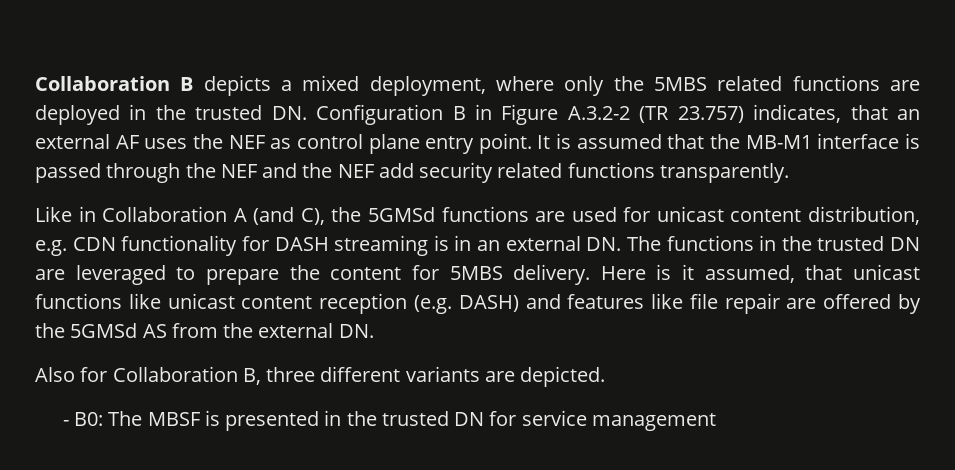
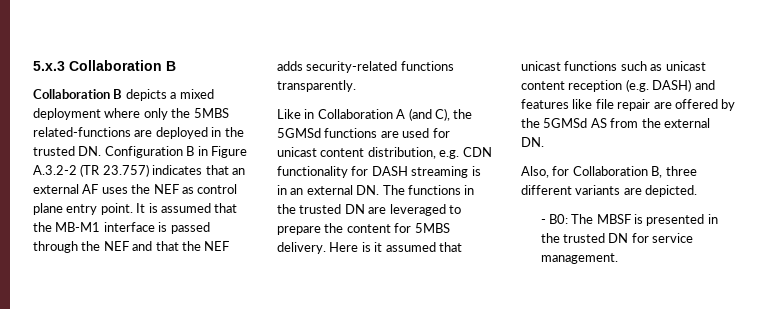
+ 5.x.3 Collaboration B
- Collaboration B depicts a mixed deployment, where only the 5MBS related functions are deployed in the trusted DN. Configuration B in Figure A.3.2-2 (TR 23.757) indicates, that an external AF uses the NEF as control plane entry point.
+ Collaboration B depicts a mixed deployment where only the 5MBS related-functions are deployed in the trusted DN. Configuration B in Figure A.3.2-2 (TR 23.757) indicates that an external AF uses the NEF as control plane entry point.
- It is assumed that the MB-M1 interface is passed through the NEF and the NEF add security related functions transparently.
+ It is assumed that the MB-M1 interface is passed through the NEF and that the NEF adds security-related functions transparently.
- Here is it assumed, that unicast functions like unicast content reception (e.g. DASH) and features like file repair are offered by the 5GMSd AS from the external DN.
+ Here is it assumed that unicast functions such as unicast content reception (e.g. DASH) and features like file repair are offered by the 5GMSd AS from the external DN.
- Also for Collaboration B, three different variants are depicted.
+ Also, for Collaboration B, three different variants are depicted.
- - B0: The MBSF is presented in the trusted DN for service management
+ - B0: The MBSF is presented in the trusted DN for service management.

